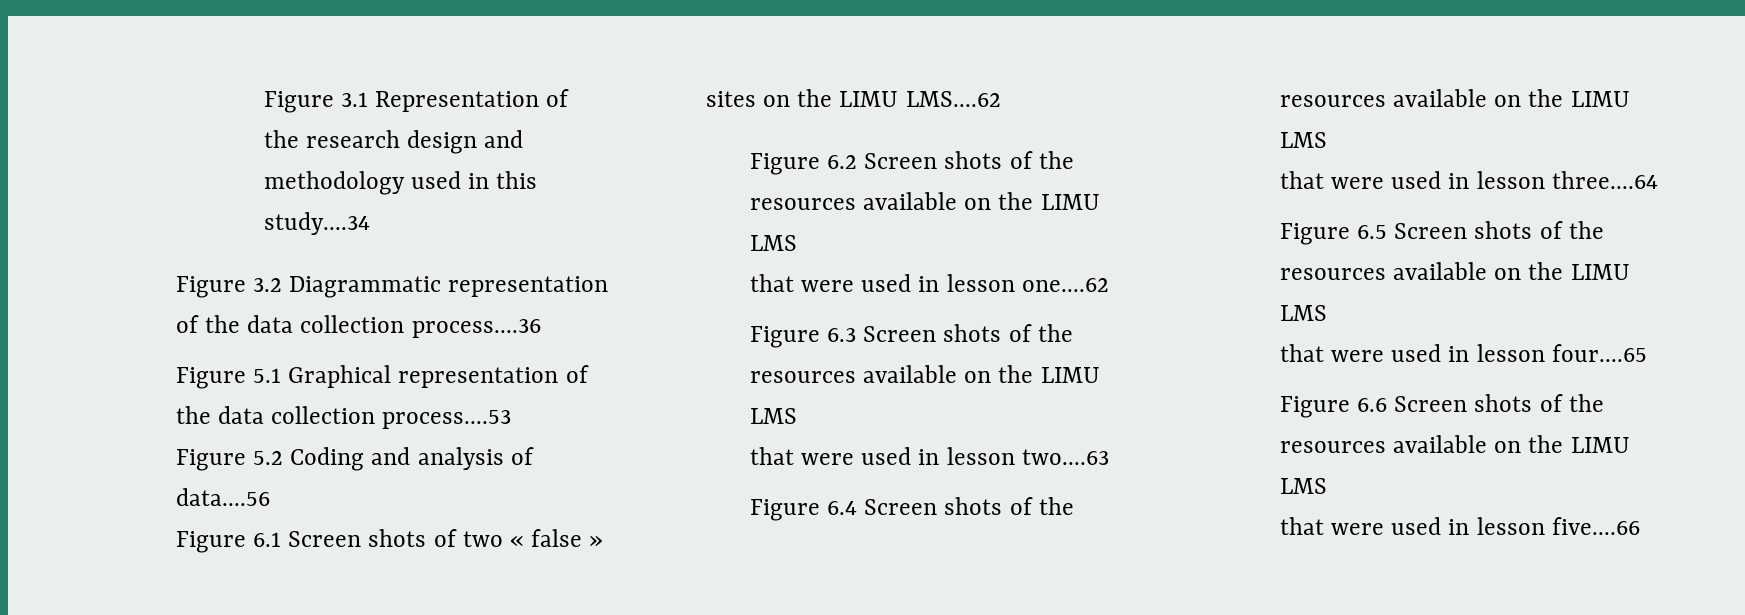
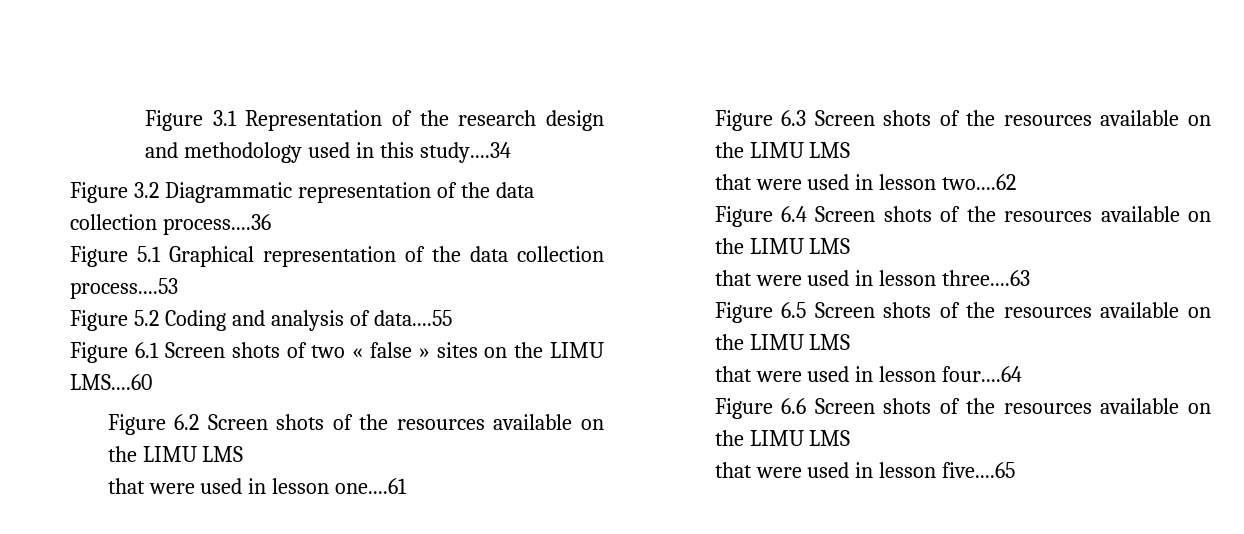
- Figure 5.2 Coding and analysis of data....56
+ Figure 5.2 Coding and analysis of data....55
- Figure 6.1 Screen shots of two « false » sites on the LIMU LMS....62
+ Figure 6.1 Screen shots of two « false » sites on the LIMU LMS....60
- that were used in lesson one....62
+ that were used in lesson one....61
- that were used in lesson two....63
+ that were used in lesson two....62
- that were used in lesson three....64
+ that were used in lesson three....63
- that were used in lesson four....65
+ that were used in lesson four....64
- that were used in lesson five....66
+ that were used in lesson five....65

